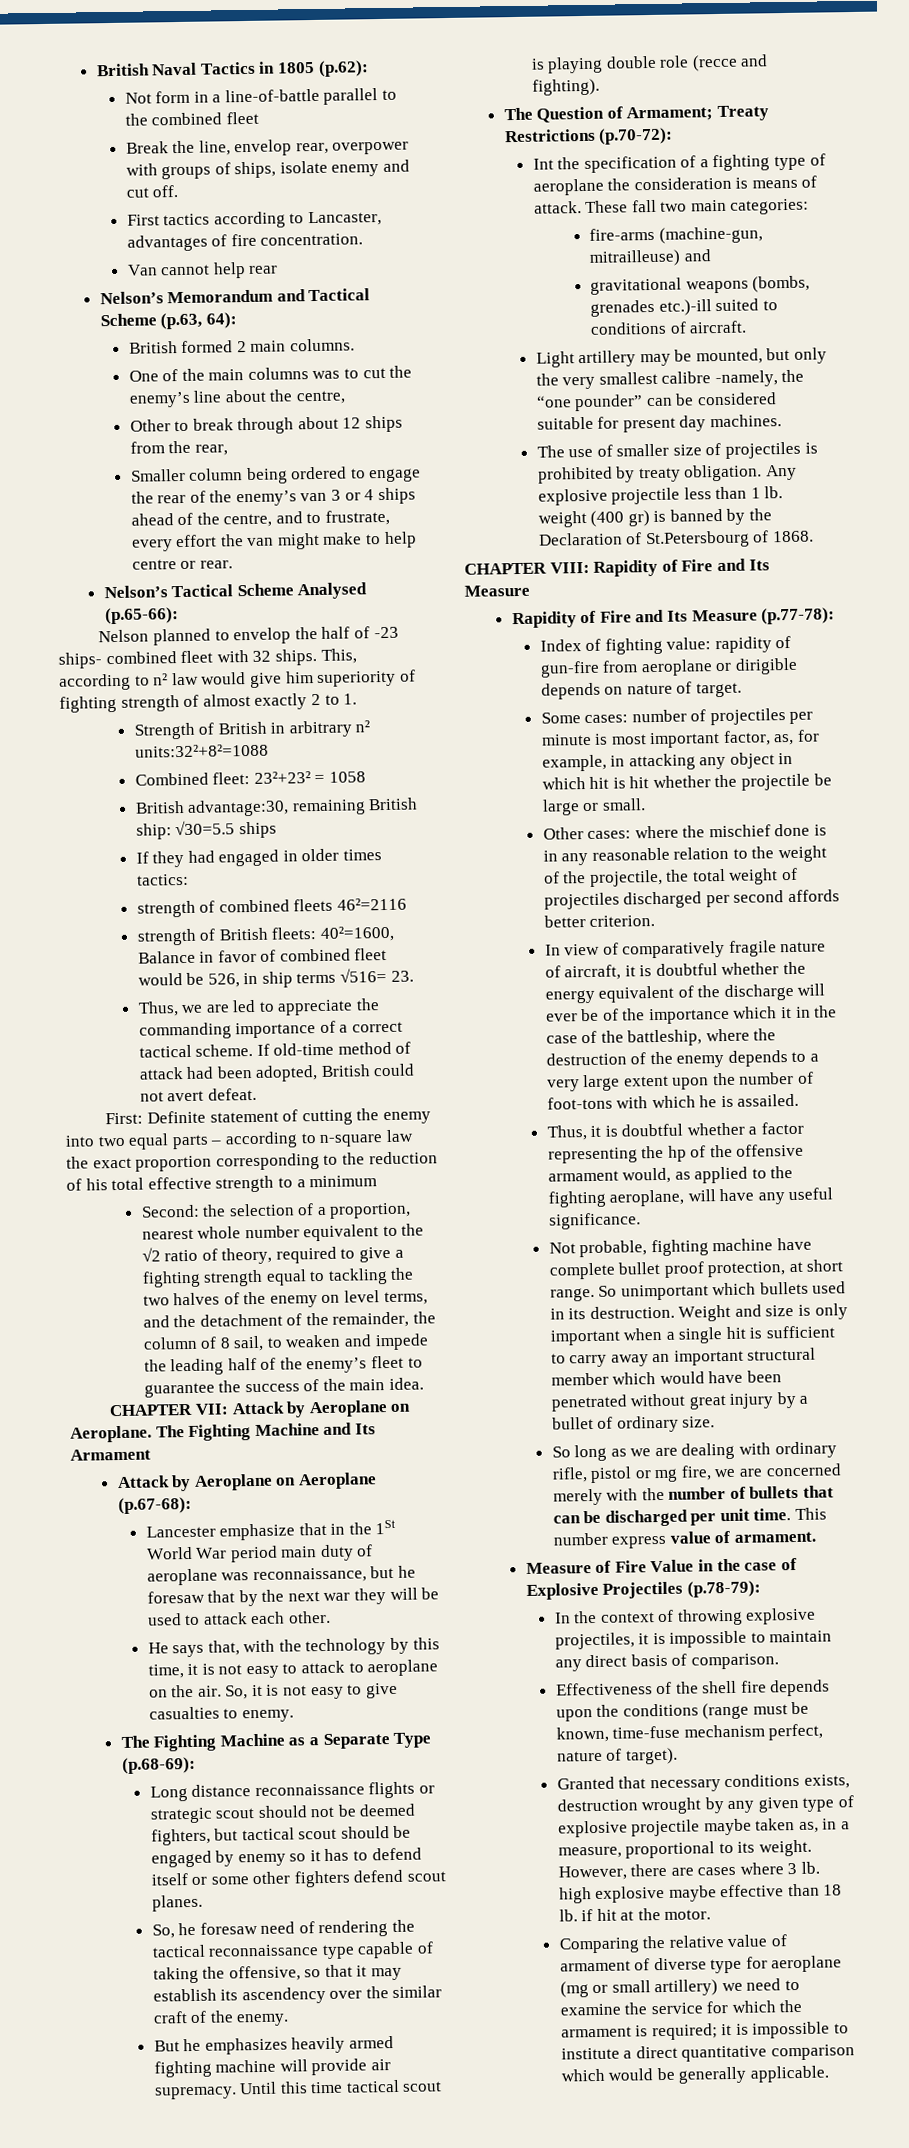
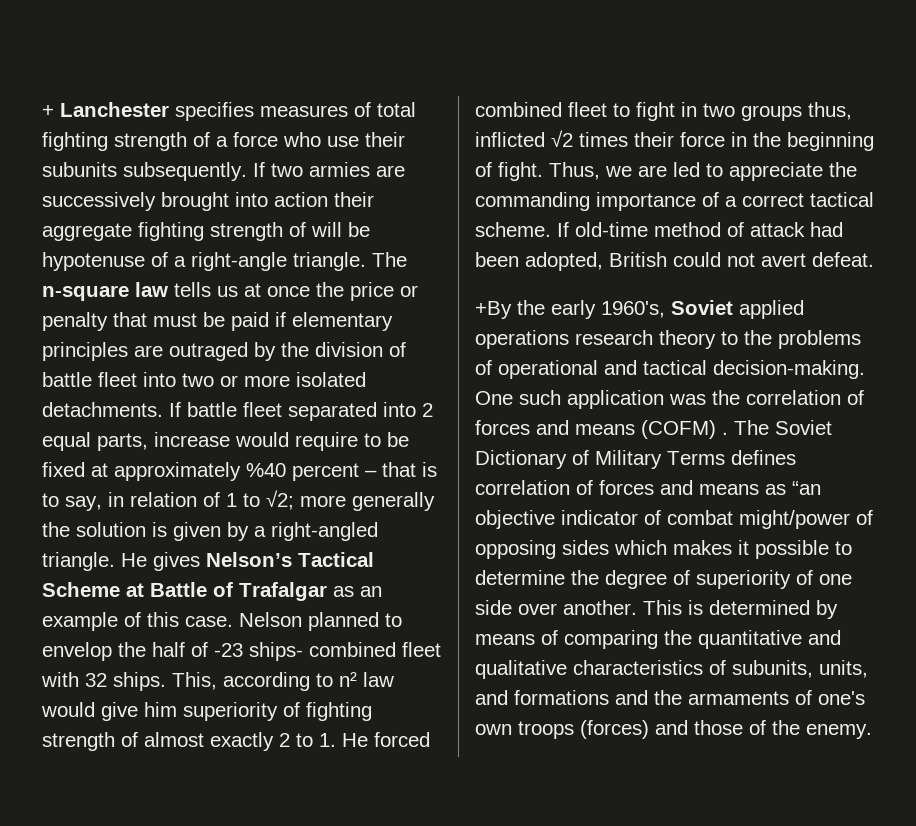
- British Naval Tactics in 1805 (p.62):
- Not form in a line-of-battle parallel to the combined fleet
- Break the line, envelop rear, overpower with groups of ships, isolate enemy and cut off.
- First tactics according to Lancaster, advantages of fire concentration.
- Van cannot help rear
- Nelson’s Memorandum and Tactical Scheme (p.63, 64):
- British formed 2 main columns.
- One of the main columns was to cut the enemy’s line about the centre,
- Other to break through about 12 ships from the rear,
- Smaller column being ordered to engage the rear of the enemy’s van 3 or 4 ships ahead of the centre, and to frustrate, every effort the van might make to help centre or rear.
- Nelson’s Tactical Scheme Analysed (p.65-66):
- Nelson planned to envelop the half of -23 ships- combined fleet with 32 ships.
+ + Lanchester specifies measures of total fighting strength of a force who use their subunits subsequently. If two armies are successively brought into action their aggregate fighting strength of will be hypotenuse of a right-angle triangle. The n-square law tells us at once the price or penalty that must be paid if elementary principles are outraged by the division of battle fleet into two or more isolated detachments. If battle fleet separated into 2 equal parts, increase would require to be fixed at approximately %40 percent – that is to say, in relation of 1 to √2; more generally the solution is given by a right-angled triangle. He gives Nelson’s Tactical Scheme at Battle of Trafalgar as an example of this case. Nelson planned to envelop the half of -23 ships- combined fleet with 32 ships.
- This, according to n² law would give him superiority of fighting strength of almost exactly 2 to 1.
- Strength of British in arbitrary n² units:32²+8²=1088
- Combined fleet: 23²+23² = 1058
- British advantage:30, remaining British ship: √30=5.5 ships
- If they had engaged in older times tactics:
- strength of combined fleets 46²=2116
- strength of British fleets: 40²=1600, Balance in favor of combined fleet would be 526, in ship terms √516= 23.
- Thus, we are led to appreciate the commanding importance of a correct tactical scheme.
+ This, according to n² law would give him superiority of fighting strength of almost exactly 2 to 1. He forced combined fleet to fight in two groups thus, inflicted √2 times their force in the beginning of fight. Thus, we are led to appreciate the commanding importance of a correct tactical scheme.
- First: Definite statement of cutting the enemy into two equal parts – according to n-square law the exact proportion corresponding to the reduction of his total effective strength to a minimum
- Second: the selection of a proportion, nearest whole number equivalent to the √2 ratio of theory, required to give a fighting strength equal to tackling the two halves of the enemy on level terms, and the detachment of the remainder, the column of 8 sail, to weaken and impede the leading half of the enemy’s fleet to guarantee the success of the main idea.
- CHAPTER VII: Attack by Aeroplane on Aeroplane. The Fighting Machine and Its Armament
- Attack by Aeroplane on Aeroplane (p.67-68):
- Lancester emphasize that in the 1St World War period main duty of aeroplane was reconnaissance, but he foresaw that by the next war they will be used to attack each other.
- He says that, with the technology by this time, it is not easy to attack to aeroplane on the air. So, it is not easy to give casualties to enemy.
- The Fighting Machine as a Separate Type (p.68-69):
- Long distance reconnaissance flights or strategic scout should not be deemed fighters, but tactical scout should be engaged by enemy so it has to defend itself or some other fighters defend scout planes.
- So, he foresaw need of rendering the tactical reconnaissance type capable of taking the offensive, so that it may establish its ascendency over the similar craft of the enemy.
- But he emphasizes heavily armed fighting machine will provide air supremacy. Until this time tactical scout is playing double role (recce and fighting).
- The Question of Armament; Treaty Restrictions (p.70-72):
- Int the specification of a fighting type of aeroplane the consideration is means of attack. These fall two main categories:
- fire-arms (machine-gun, mitrailleuse) and
- gravitational weapons (bombs, grenades etc.)-ill suited to conditions of aircraft.
- Light artillery may be mounted, but only the very smallest calibre -namely, the “one pounder” can be considered suitable for present day machines.
- The use of smaller size of projectiles is prohibited by treaty obligation. Any explosive projectile less than 1 lb. weight (400 gr) is banned by the Declaration of St.Petersbourg of 1868.
- CHAPTER VIII: Rapidity of Fire and Its Measure
- Rapidity of Fire and Its Measure (p.77-78):
- Index of fighting value: rapidity of gun-fire from aeroplane or dirigible depends on nature of target.
- Some cases: number of projectiles per minute is most important factor, as, for example, in attacking any object in which hit is hit whether the projectile be large or small.
- Other cases: where the mischief done is in any reasonable relation to the weight of the projectile, the total weight of projectiles discharged per second affords better criterion.
- In view of comparatively fragile nature of aircraft, it is doubtful whether the energy equivalent of the discharge will ever be of the importance which it in the case of the battleship, where the destruction of the enemy depends to a very large extent upon the number of foot-tons with which he is assailed.
- Thus, it is doubtful whether a factor representing the hp of the offensive armament would, as applied to the fighting aeroplane, will have any useful significance.
- Not probable, fighting machine have complete bullet proof protection, at short range. So unimportant which bullets used in its destruction. Weight and size is only important when a single hit is sufficient to carry away an important structural member which would have been penetrated without great injury by a bullet of ordinary size.
- So long as we are dealing with ordinary rifle, pistol or mg fire, we are concerned merely with the number of bullets that can be discharged per unit time. This number express value of armament.
- Measure of Fire Value in the case of Explosive Projectiles (p.78-79):
- In the context of throwing explosive projectiles, it is impossible to maintain any direct basis of comparison.
- Effectiveness of the shell fire depends upon the conditions (range must be known, time-fuse mechanism perfect, nature of target).
- Granted that necessary conditions exists, destruction wrought by any given type of explosive projectile maybe taken as, in a measure, proportional to its weight. However, there are cases where 3 lb. high explosive maybe effective than 18 lb. if hit at the motor.
- Comparing the relative value of armament of diverse type for aeroplane (mg or small artillery) we need to examine the service for which the armament is required; it is impossible to institute a direct quantitative comparison which would be generally applicable.
+ +By the early 1960's, Soviet applied operations research theory to the problems of operational and tactical decision-making. One such application was the correlation of forces and means (COFM) . The Soviet Dictionary of Military Terms defines correlation of forces and means as “an objective indicator of combat might/power of opposing sides which makes it possible to determine the degree of superiority of one side over another. This is determined by means of comparing the quantitative and qualitative characteristics of subunits, units, and formations and the armaments of one's own troops (forces) and those of the enemy.

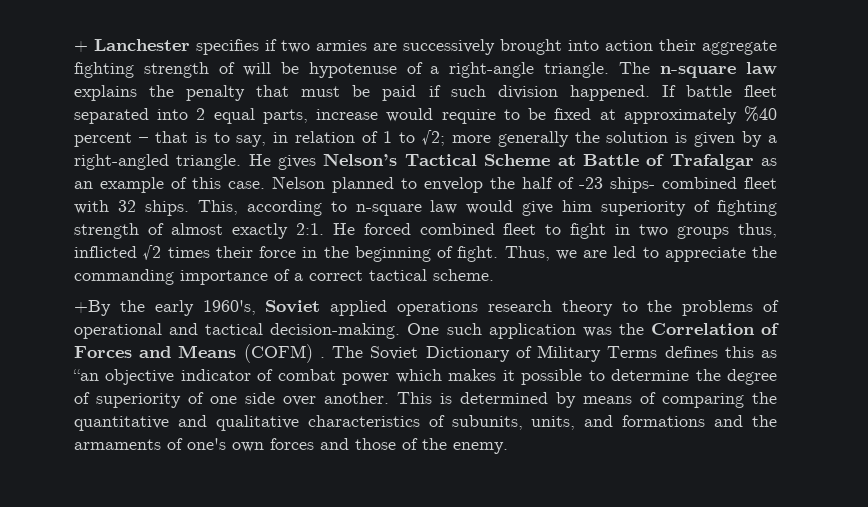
- + Lanchester specifies measures of total fighting strength of a force who use their subunits subsequently. If two armies are successively brought into action their aggregate fighting strength of will be hypotenuse of a right-angle triangle.
+ + Lanchester specifies if two armies are successively brought into action their aggregate fighting strength of will be hypotenuse of a right-angle triangle.
- The n-square law tells us at once the price or penalty that must be paid if elementary principles are outraged by the division of battle fleet into two or more isolated detachments.
+ The n-square law explains the penalty that must be paid if such division happened.
- This, according to n² law would give him superiority of fighting strength of almost exactly 2 to 1. He forced combined fleet to fight in two groups thus, inflicted √2 times their force in the beginning of fight.
+ This, according to n-square law would give him superiority of fighting strength of almost exactly 2:1. He forced combined fleet to fight in two groups thus, inflicted √2 times their force in the beginning of fight.
- If old-time method of attack had been adopted, British could not avert defeat.
- One such application was the correlation of forces and means (COFM) .
+ One such application was the Correlation of Forces and Means (COFM) .
- The Soviet Dictionary of Military Terms defines correlation of forces and means as “an objective indicator of combat might/power of opposing sides which makes it possible to determine the degree of superiority of one side over another.
+ The Soviet Dictionary of Military Terms defines this as “an objective indicator of combat power which makes it possible to determine the degree of superiority of one side over another.
- This is determined by means of comparing the quantitative and qualitative characteristics of subunits, units, and formations and the armaments of one's own troops (forces) and those of the enemy.
+ This is determined by means of comparing the quantitative and qualitative characteristics of subunits, units, and formations and the armaments of one's own forces and those of the enemy.

